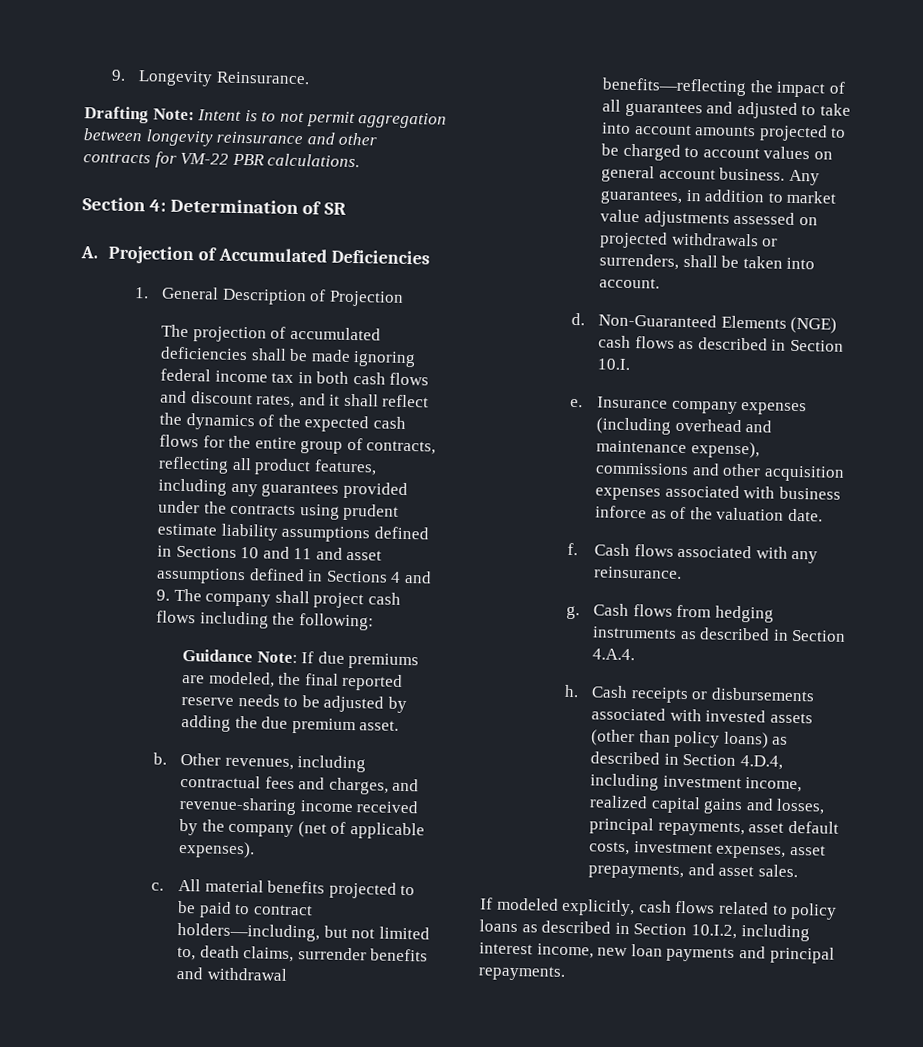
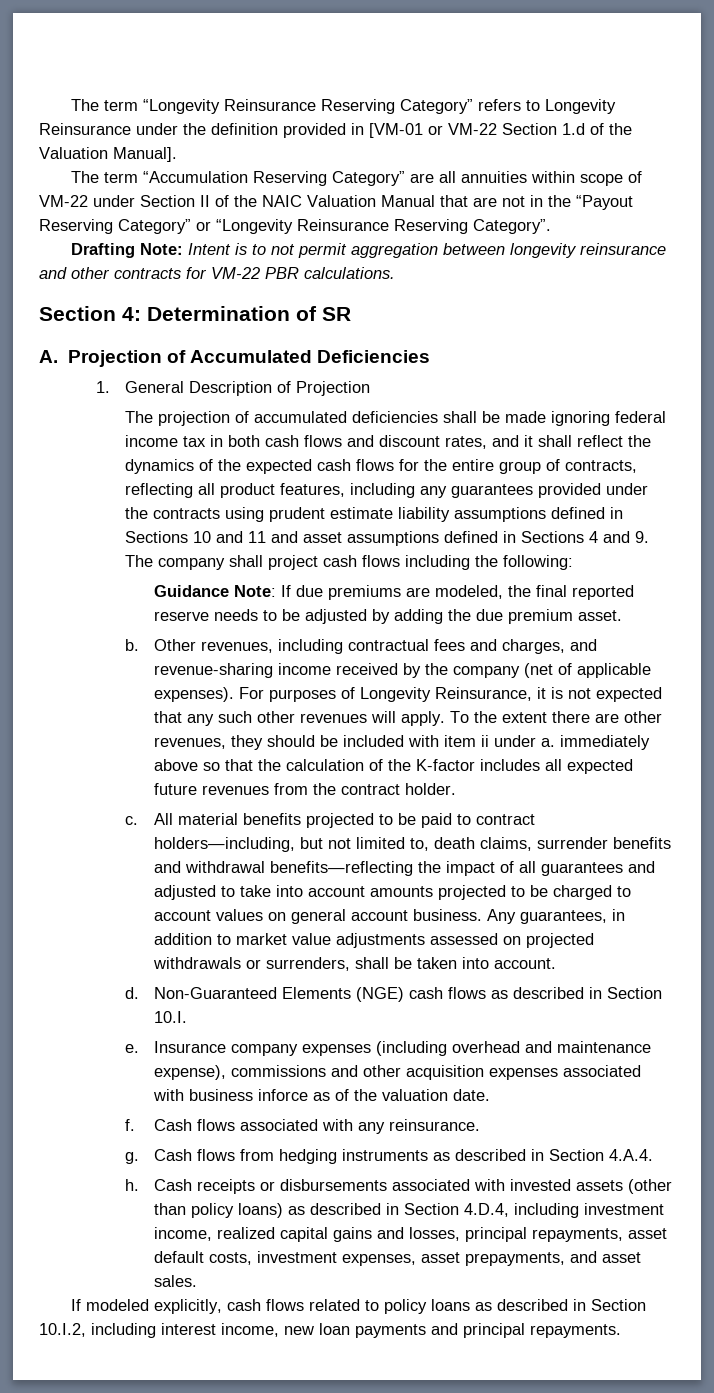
- 9. Longevity Reinsurance.
+ The term “Longevity Reinsurance Reserving Category” refers to Longevity Reinsurance under the definition provided in [VM-01 or VM-22 Section 1.d of the Valuation Manual].
+ The term “Accumulation Reserving Category” are all annuities within scope of VM-22 under Section II of the NAIC Valuation Manual that are not in the “Payout Reserving Category” or “Longevity Reinsurance Reserving Category”.
+ For purposes of Longevity Reinsurance, it is not expected that any such other revenues will apply. To the extent there are other revenues, they should be included with item ii under a. immediately above so that the calculation of the K-factor includes all expected future revenues from the contract holder.

